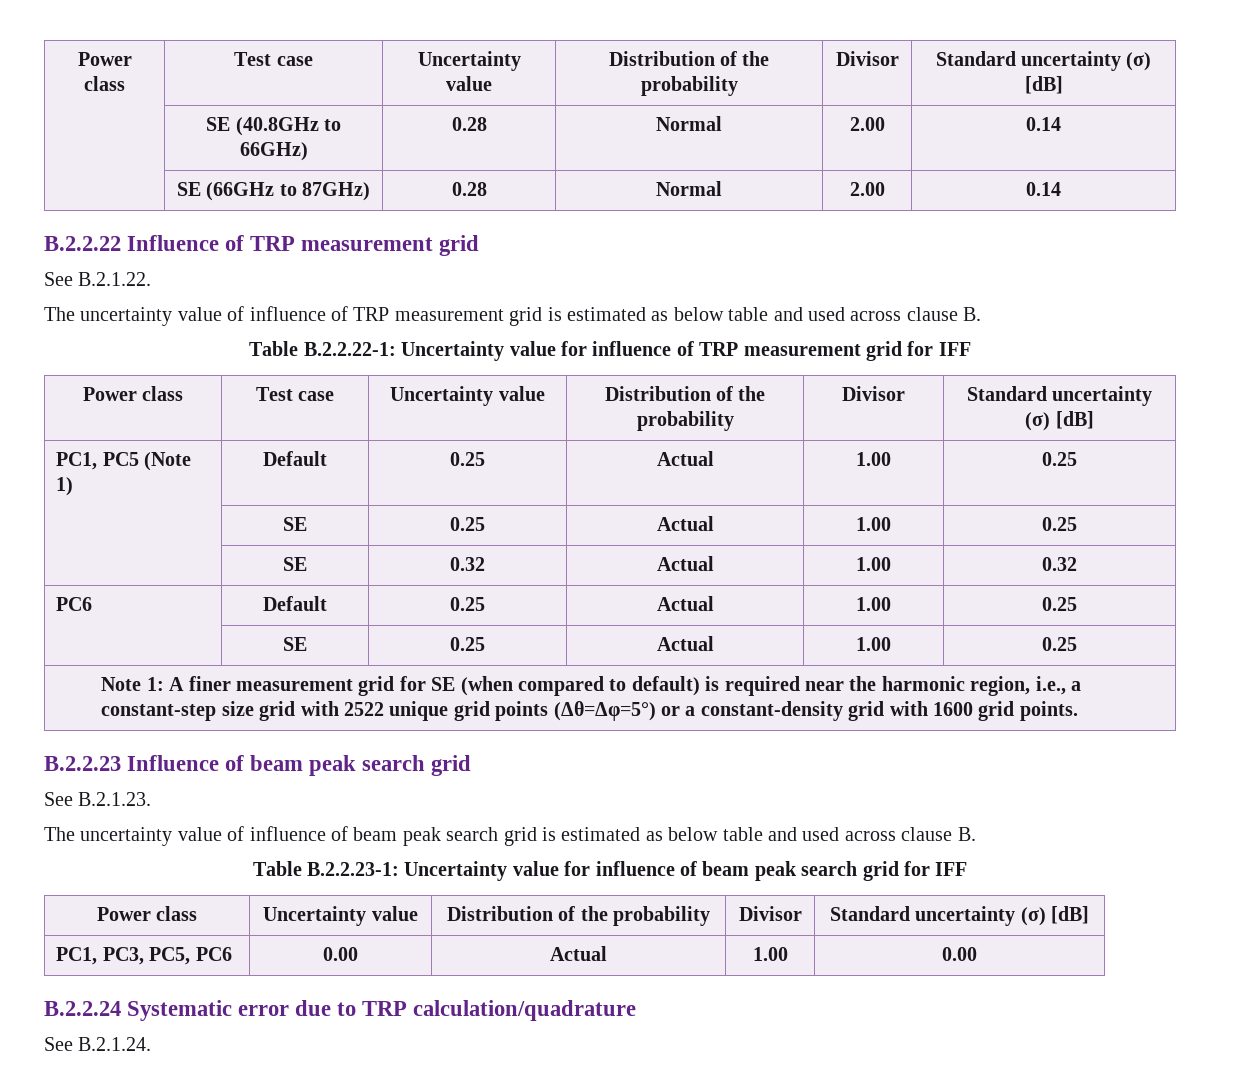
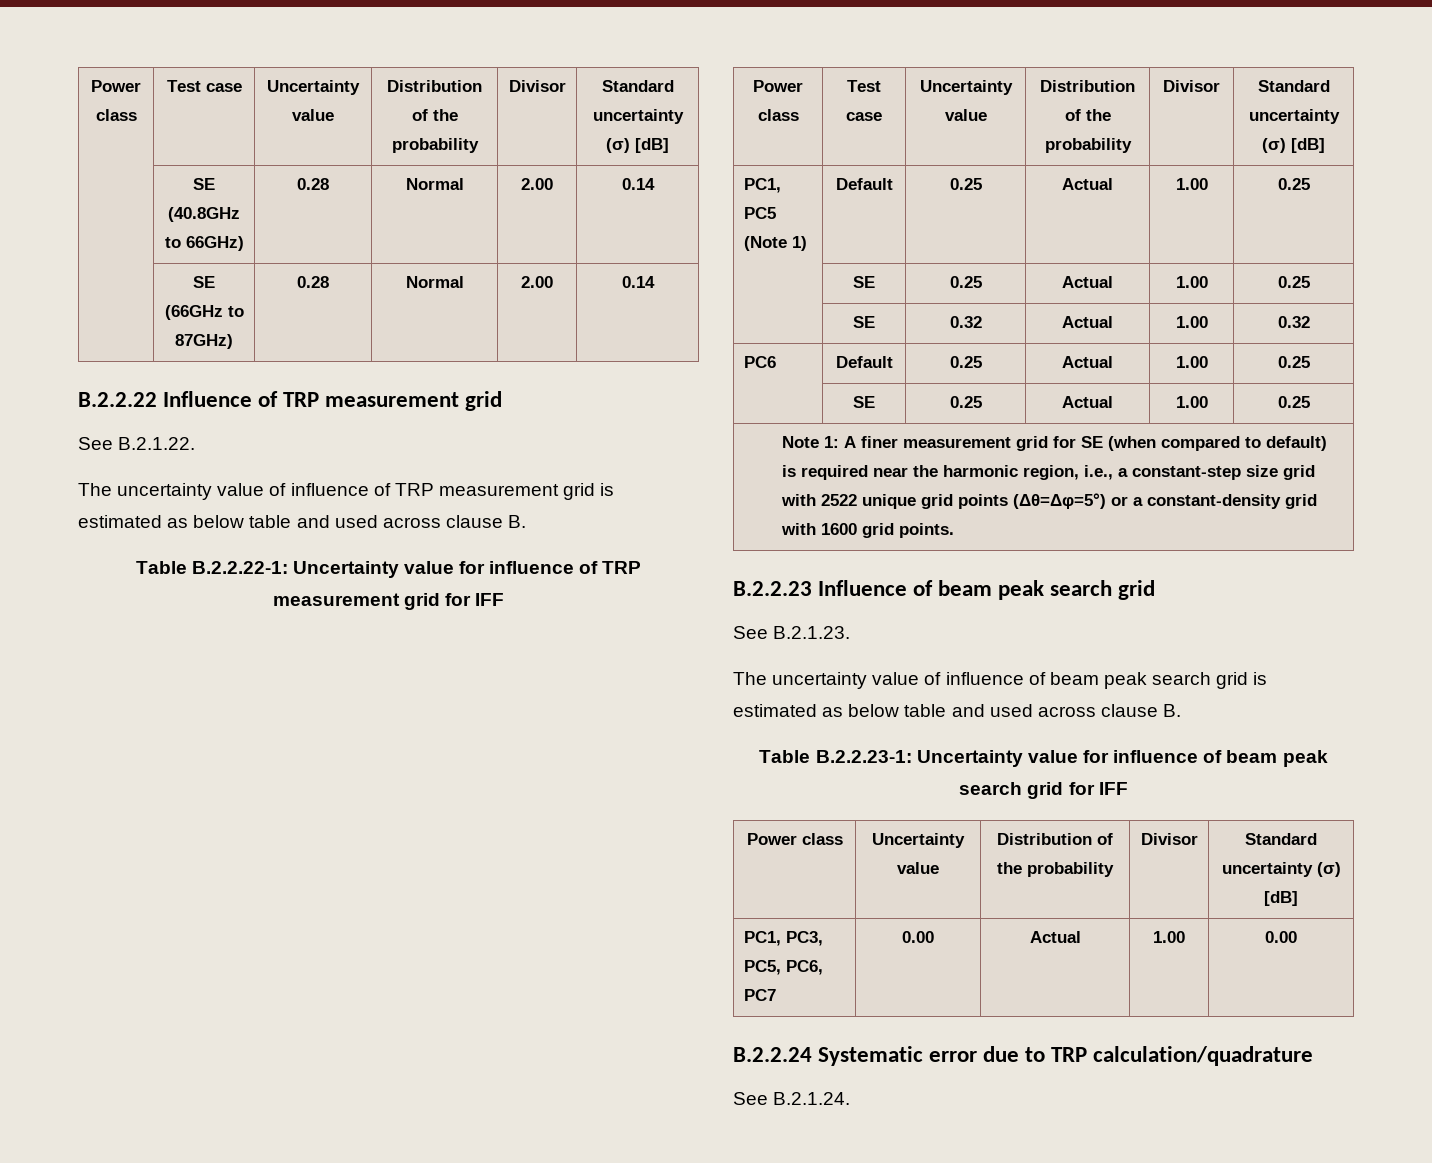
- PC1, PC3, PC5, PC6 | 0.00 | Actual | 1.00 | 0.00
+ PC1, PC3, PC5, PC6, PC7 | 0.00 | Actual | 1.00 | 0.00

